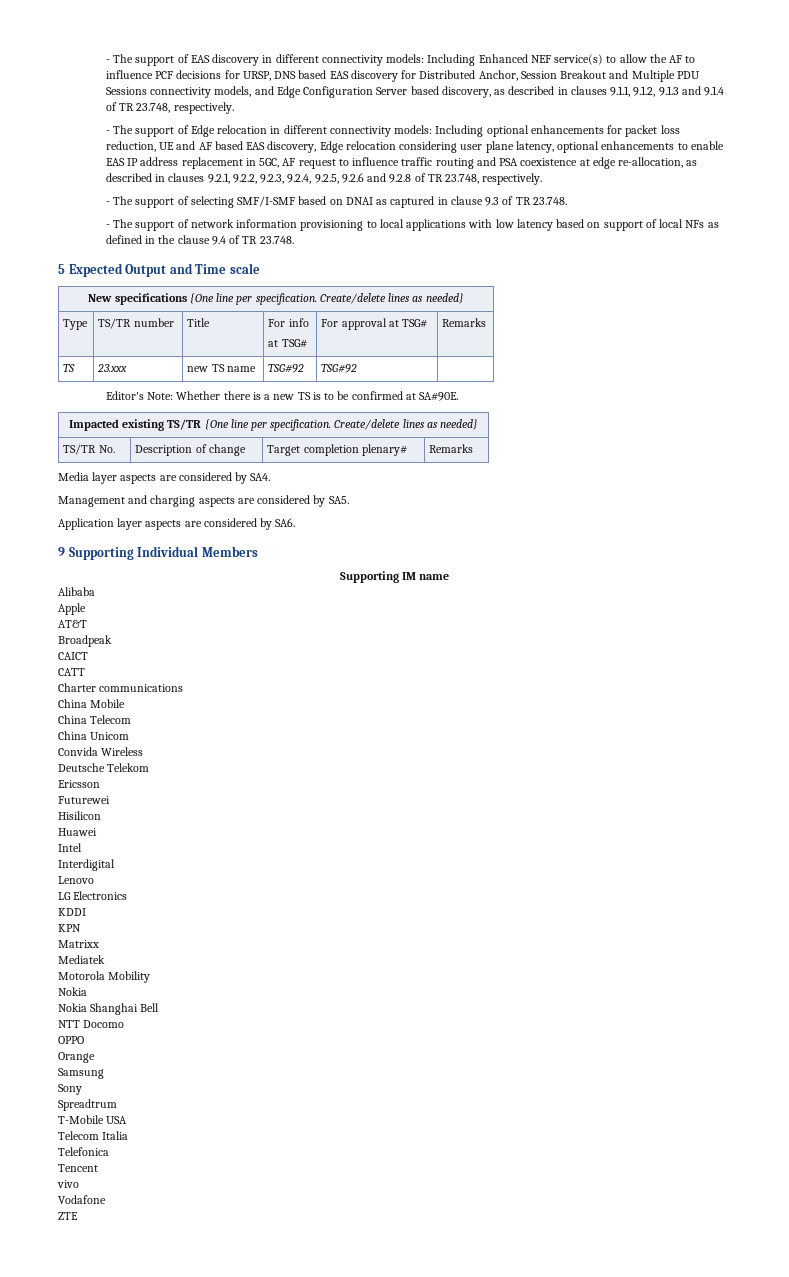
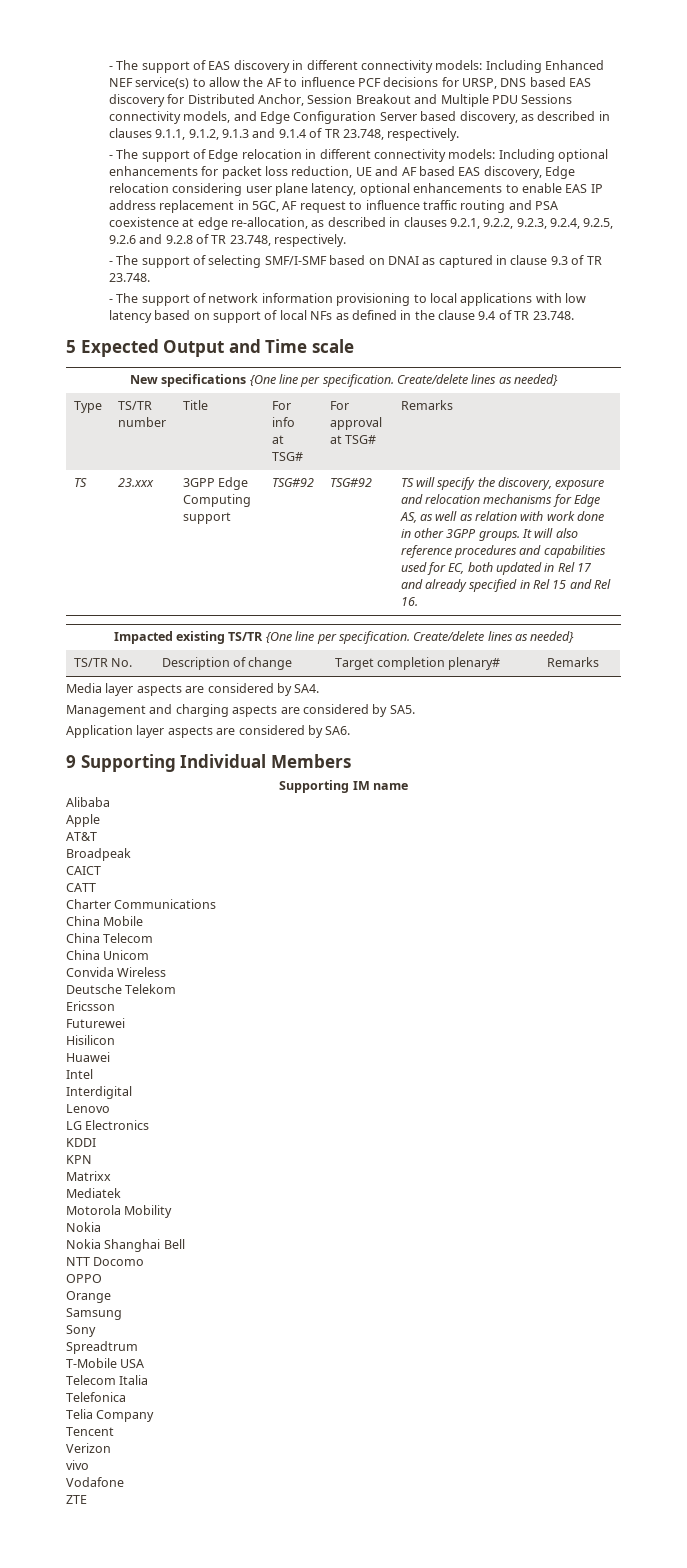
- new TS name | TSG#92 | TSG#92 |
- Editor's Note: Whether there is a new TS is to be confirmed at SA#90E.
+ 3GPP Edge Computing support | TSG#92 | TSG#92 | TS will specify the discovery, exposure and relocation mechanisms for Edge AS, as well as relation with work done in other 3GPP groups. It will also reference procedures and capabilities used for EC, both updated in Rel 17 and already specified in Rel 15 and Rel 16.
- Charter communications
+ Charter Communications
+ Telia Company
+ Verizon

